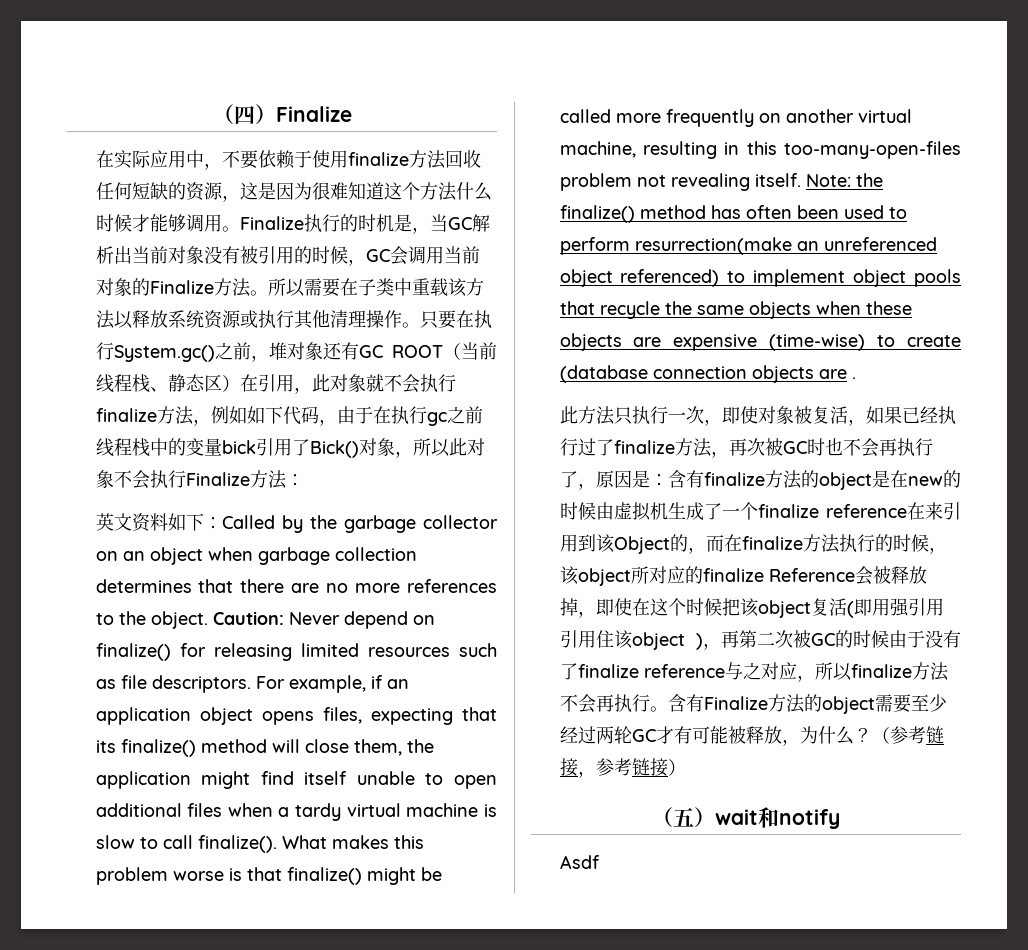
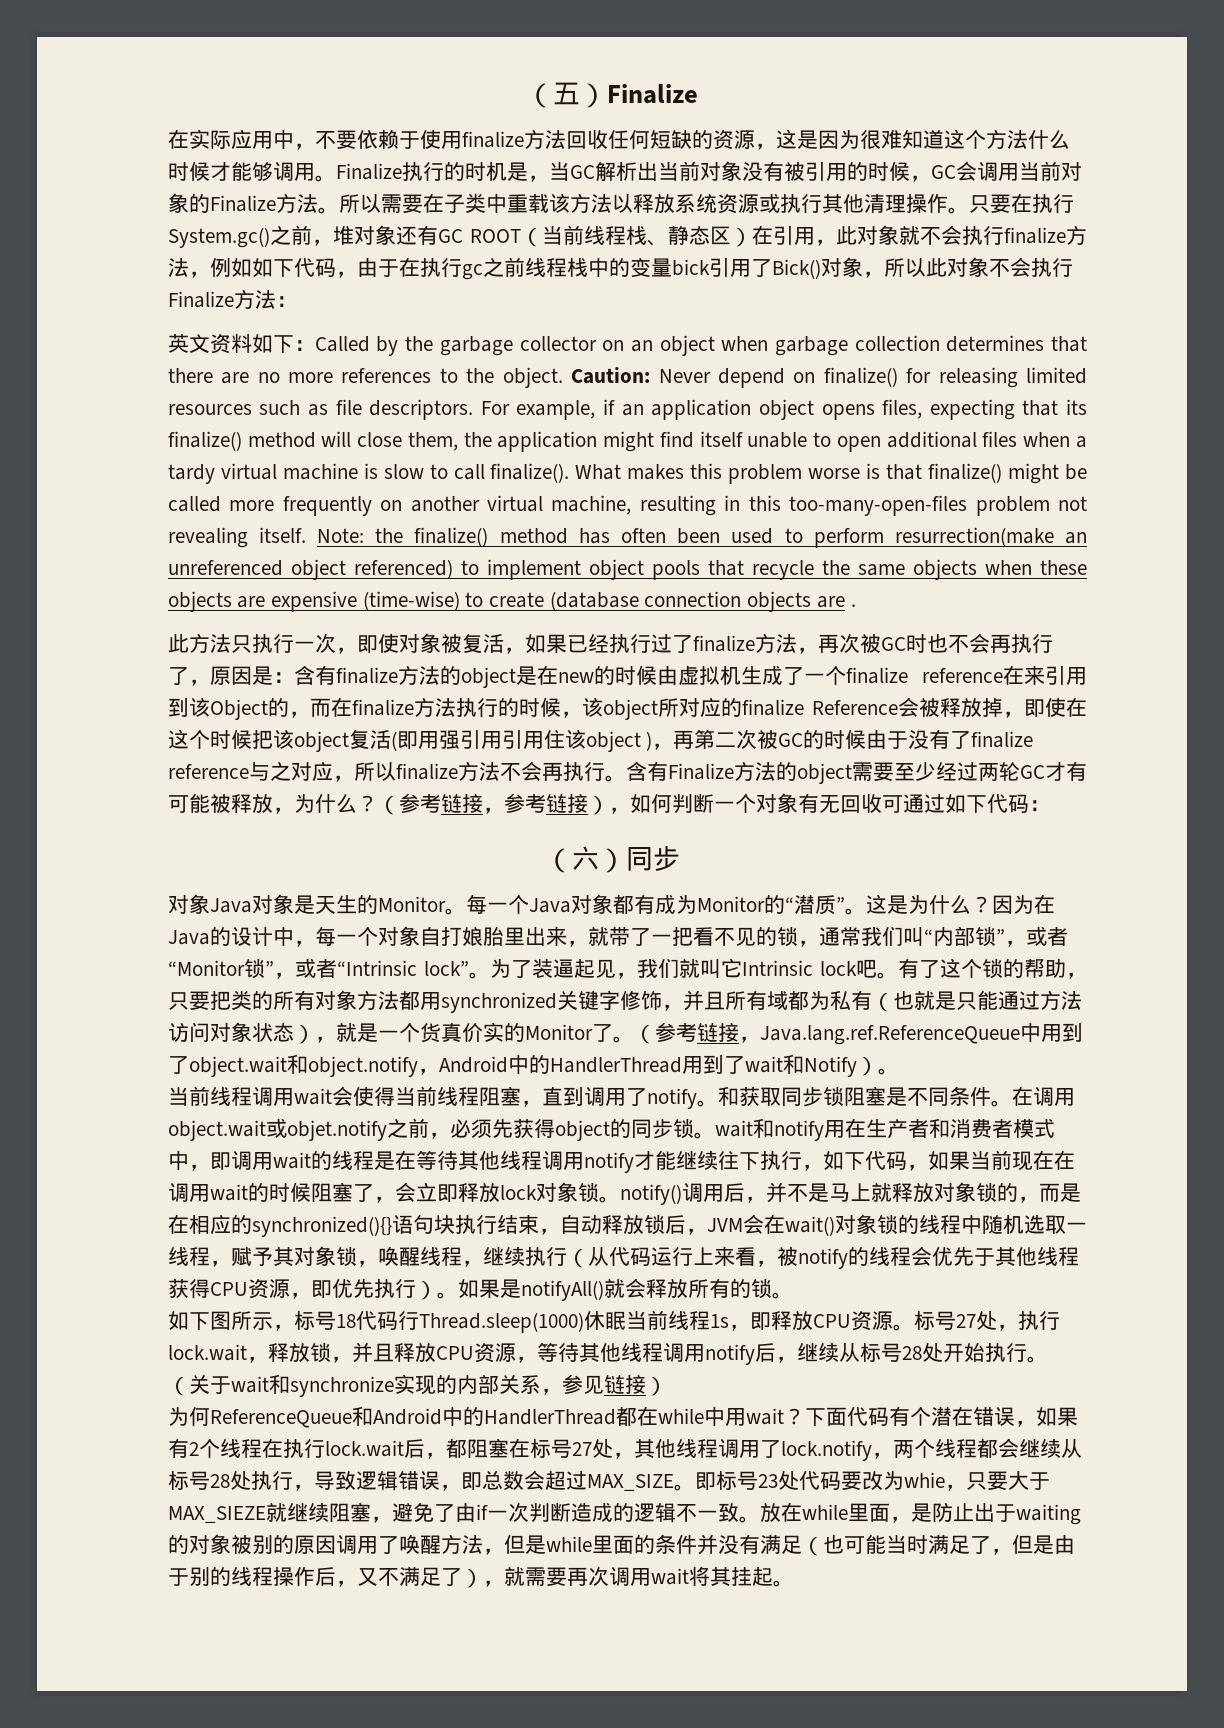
- （四）Finalize
+ （五）Finalize
- （参考链接，参考链接）
- （五）wait和notify
- Asdf
+ （参考链接，参考链接），如何判断一个对象有无回收可通过如下代码：
+ （六）同步
+ 对象Java对象是天生的Monitor。每一个Java对象都有成为Monitor的“潜质”。这是为什么？因为在Java的设计中，每一个对象自打娘胎里出来，就带了一把看不见的锁，通常我们叫“内部锁”，或者“Monitor锁”，或者“Intrinsic lock”。为了装逼起见，我们就叫它Intrinsic lock吧。有了这个锁的帮助，只要把类的所有对象方法都用synchronized关键字修饰，并且所有域都为私有（也就是只能通过方法访问对象状态），就是一个货真价实的Monitor了。（参考链接，Java.lang.ref.ReferenceQueue中用到了object.wait和object.notify，Android中的HandlerThread用到了wait和Notify）。
+ 当前线程调用wait会使得当前线程阻塞，直到调用了notify。和获取同步锁阻塞是不同条件。在调用object.wait或objet.notify之前，必须先获得object的同步锁。wait和notify用在生产者和消费者模式中，即调用wait的线程是在等待其他线程调用notify才能继续往下执行，如下代码，如果当前现在在调用wait的时候阻塞了，会立即释放lock对象锁。notify()调用后，并不是马上就释放对象锁的，而是在相应的synchronized(){}语句块执行结束，自动释放锁后，JVM会在wait()对象锁的线程中随机选取一线程，赋予其对象锁，唤醒线程，继续执行（从代码运行上来看，被notify的线程会优先于其他线程获得CPU资源，即优先执行）。如果是notifyAll()就会释放所有的锁。
+ 如下图所示，标号18代码行Thread.sleep(1000)休眠当前线程1s，即释放CPU资源。标号27处，执行lock.wait，释放锁，并且释放CPU资源，等待其他线程调用notify后，继续从标号28处开始执行。（关于wait和synchronize实现的内部关系，参见链接）
+ 为何ReferenceQueue和Android中的HandlerThread都在while中用wait？下面代码有个潜在错误，如果有2个线程在执行lock.wait后，都阻塞在标号27处，其他线程调用了lock.notify，两个线程都会继续从标号28处执行，导致逻辑错误，即总数会超过MAX_SIZE。即标号23处代码要改为whie，只要大于MAX_SIEZE就继续阻塞，避免了由if一次判断造成的逻辑不一致。放在while里面，是防止出于waiting的对象被别的原因调用了唤醒方法，但是while里面的条件并没有满足（也可能当时满足了，但是由于别的线程操作后，又不满足了），就需要再次调用wait将其挂起。

